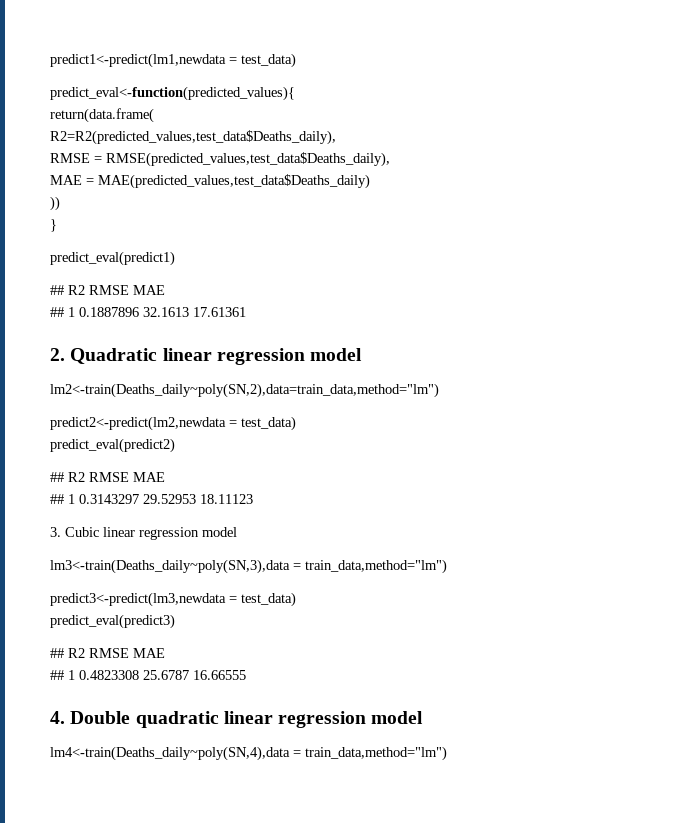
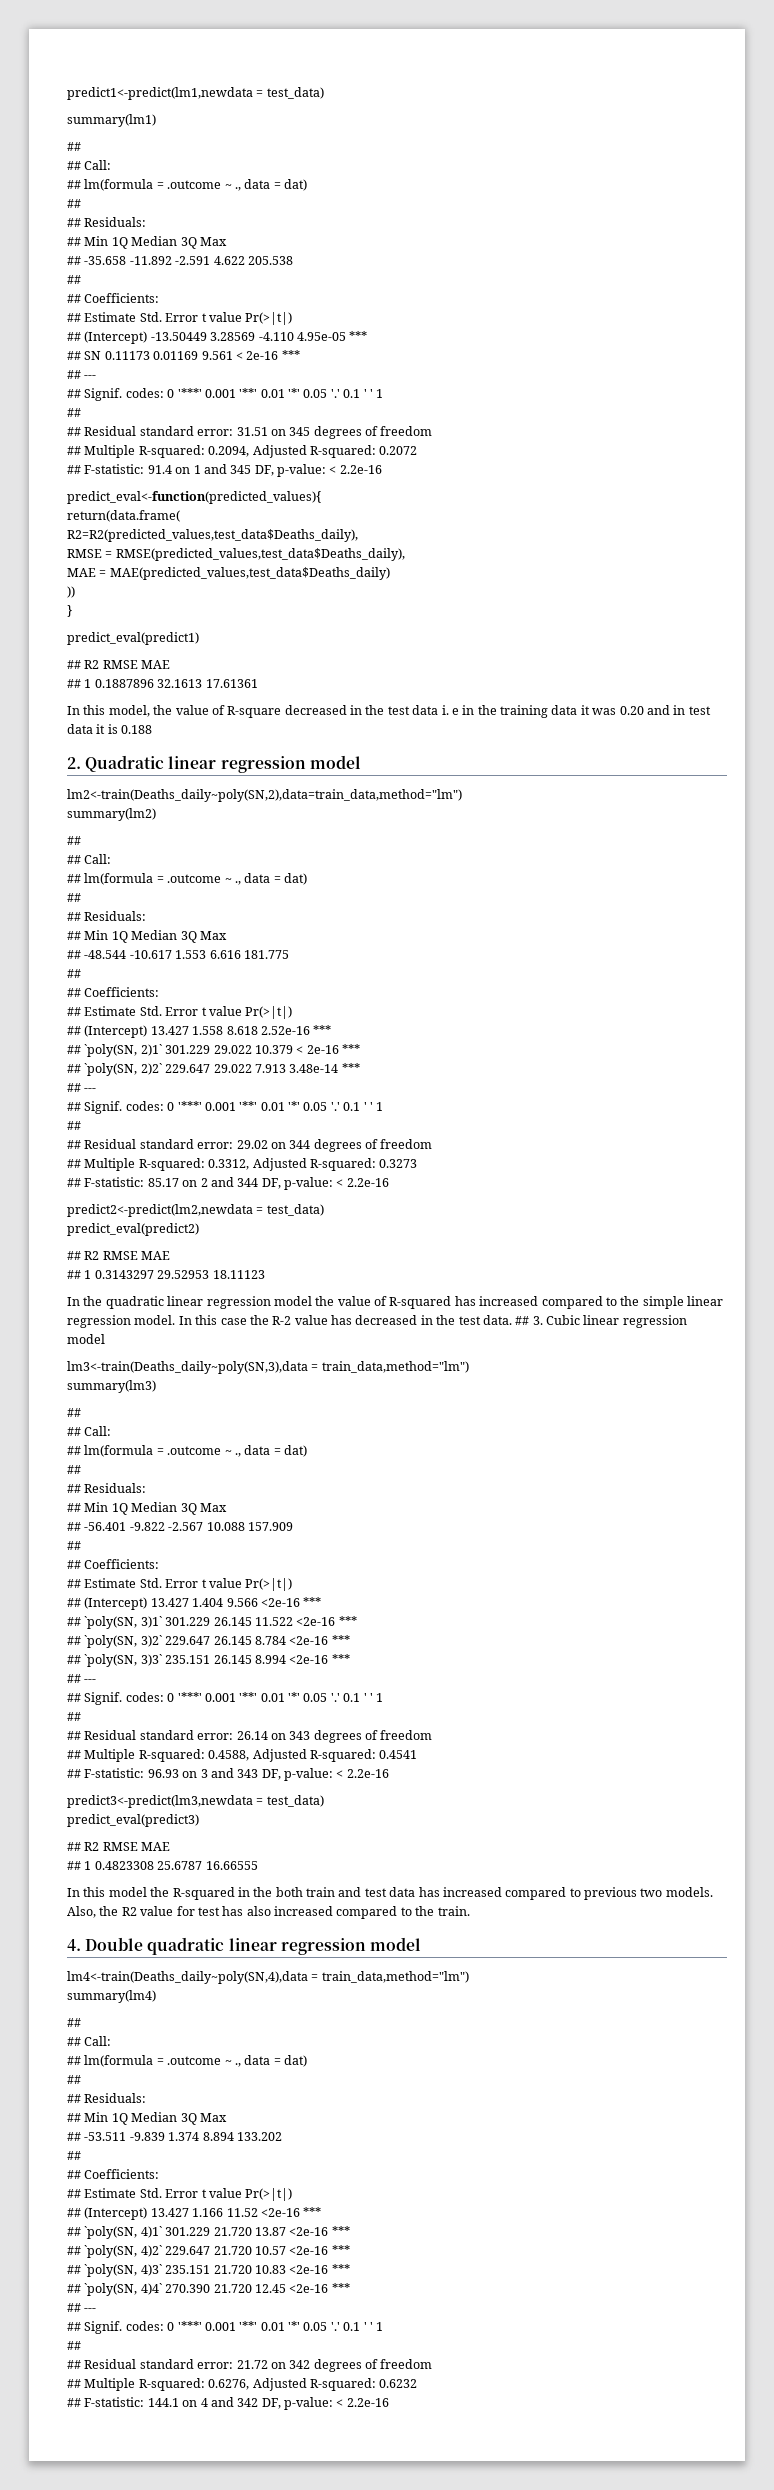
+ summary(lm1)
+ ##
+ ## Call:
+ ## lm(formula = .outcome ~ ., data = dat)
+ ##
+ ## Residuals:
+ ## Min 1Q Median 3Q Max
+ ## -35.658 -11.892 -2.591 4.622 205.538
+ ##
+ ## Coefficients:
+ ## Estimate Std. Error t value Pr(>|t|)
+ ## (Intercept) -13.50449 3.28569 -4.110 4.95e-05 ***
+ ## SN 0.11173 0.01169 9.561 < 2e-16 ***
+ ## ---
+ ## Signif. codes: 0 '***' 0.001 '**' 0.01 '*' 0.05 '.' 0.1 ' ' 1
+ ##
+ ## Residual standard error: 31.51 on 345 degrees of freedom
+ ## Multiple R-squared: 0.2094, Adjusted R-squared: 0.2072
+ ## F-statistic: 91.4 on 1 and 345 DF, p-value: < 2.2e-16
+ In this model, the value of R-square decreased in the test data i. e in the training data it was 0.20 and in test data it is 0.188
+ summary(lm2)
+ ##
+ ## Call:
+ ## lm(formula = .outcome ~ ., data = dat)
+ ##
+ ## Residuals:
+ ## Min 1Q Median 3Q Max
+ ## -48.544 -10.617 1.553 6.616 181.775
+ ##
+ ## Coefficients:
+ ## Estimate Std. Error t value Pr(>|t|)
+ ## (Intercept) 13.427 1.558 8.618 2.52e-16 ***
+ ## `poly(SN, 2)1` 301.229 29.022 10.379 < 2e-16 ***
+ ## `poly(SN, 2)2` 229.647 29.022 7.913 3.48e-14 ***
+ ## ---
+ ## Signif. codes: 0 '***' 0.001 '**' 0.01 '*' 0.05 '.' 0.1 ' ' 1
+ ##
+ ## Residual standard error: 29.02 on 344 degrees of freedom
+ ## Multiple R-squared: 0.3312, Adjusted R-squared: 0.3273
+ ## F-statistic: 85.17 on 2 and 344 DF, p-value: < 2.2e-16
- 3. Cubic linear regression model
+ In the quadratic linear regression model the value of R-squared has increased compared to the simple linear regression model. In this case the R-2 value has decreased in the test data. ## 3. Cubic linear regression model
+ summary(lm3)
+ ##
+ ## Call:
+ ## lm(formula = .outcome ~ ., data = dat)
+ ##
+ ## Residuals:
+ ## Min 1Q Median 3Q Max
+ ## -56.401 -9.822 -2.567 10.088 157.909
+ ##
+ ## Coefficients:
+ ## Estimate Std. Error t value Pr(>|t|)
+ ## (Intercept) 13.427 1.404 9.566 <2e-16 ***
+ ## `poly(SN, 3)1` 301.229 26.145 11.522 <2e-16 ***
+ ## `poly(SN, 3)2` 229.647 26.145 8.784 <2e-16 ***
+ ## `poly(SN, 3)3` 235.151 26.145 8.994 <2e-16 ***
+ ## ---
+ ## Signif. codes: 0 '***' 0.001 '**' 0.01 '*' 0.05 '.' 0.1 ' ' 1
+ ##
+ ## Residual standard error: 26.14 on 343 degrees of freedom
+ ## Multiple R-squared: 0.4588, Adjusted R-squared: 0.4541
+ ## F-statistic: 96.93 on 3 and 343 DF, p-value: < 2.2e-16
+ In this model the R-squared in the both train and test data has increased compared to previous two models. Also, the R2 value for test has also increased compared to the train.
+ summary(lm4)
+ ##
+ ## Call:
+ ## lm(formula = .outcome ~ ., data = dat)
+ ##
+ ## Residuals:
+ ## Min 1Q Median 3Q Max
+ ## -53.511 -9.839 1.374 8.894 133.202
+ ##
+ ## Coefficients:
+ ## Estimate Std. Error t value Pr(>|t|)
+ ## (Intercept) 13.427 1.166 11.52 <2e-16 ***
+ ## `poly(SN, 4)1` 301.229 21.720 13.87 <2e-16 ***
+ ## `poly(SN, 4)2` 229.647 21.720 10.57 <2e-16 ***
+ ## `poly(SN, 4)3` 235.151 21.720 10.83 <2e-16 ***
+ ## `poly(SN, 4)4` 270.390 21.720 12.45 <2e-16 ***
+ ## ---
+ ## Signif. codes: 0 '***' 0.001 '**' 0.01 '*' 0.05 '.' 0.1 ' ' 1
+ ##
+ ## Residual standard error: 21.72 on 342 degrees of freedom
+ ## Multiple R-squared: 0.6276, Adjusted R-squared: 0.6232
+ ## F-statistic: 144.1 on 4 and 342 DF, p-value: < 2.2e-16

